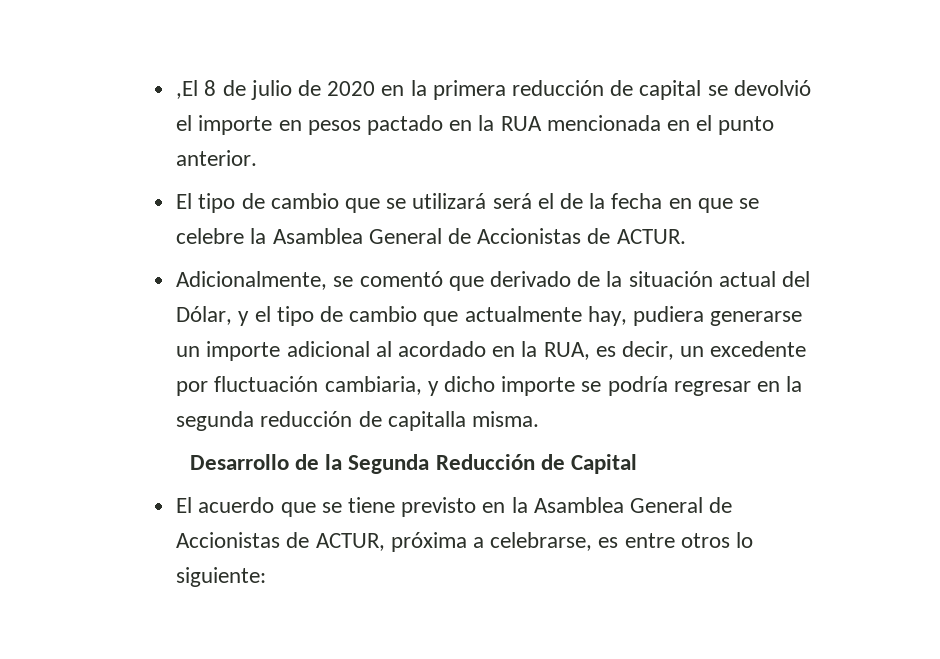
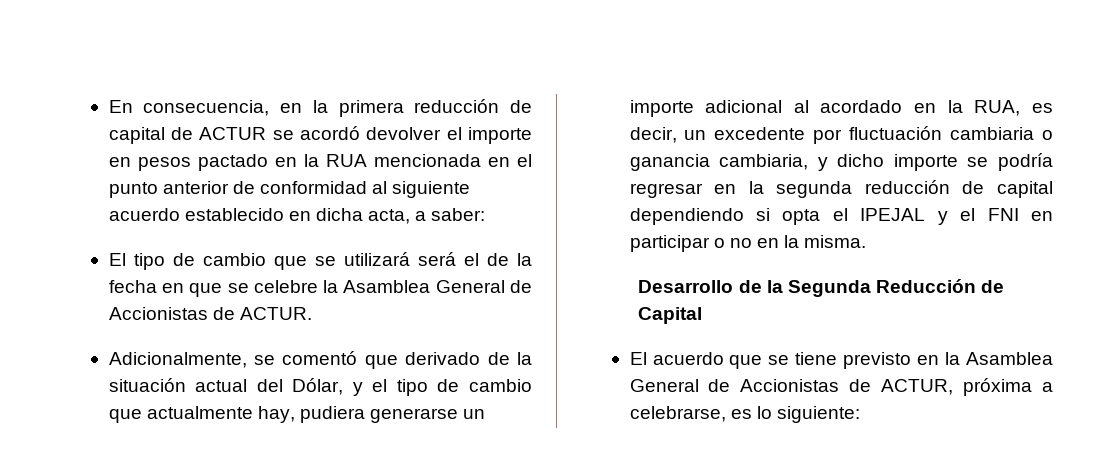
- ,El 8 de julio de 2020 en la primera reducción de capital se devolvió el importe en pesos pactado en la RUA mencionada en el punto anterior.
+ En consecuencia, en la primera reducción de capital de ACTUR se acordó devolver el importe en pesos pactado en la RUA mencionada en el punto anterior de conformidad al siguiente acuerdo establecido en dicha acta, a saber:
- Adicionalmente, se comentó que derivado de la situación actual del Dólar, y el tipo de cambio que actualmente hay, pudiera generarse un importe adicional al acordado en la RUA, es decir, un excedente por fluctuación cambiaria, y dicho importe se podría regresar en la segunda reducción de capitalla misma.
+ Adicionalmente, se comentó que derivado de la situación actual del Dólar, y el tipo de cambio que actualmente hay, pudiera generarse un importe adicional al acordado en la RUA, es decir, un excedente por fluctuación cambiaria o ganancia cambiaria, y dicho importe se podría regresar en la segunda reducción de capital dependiendo si opta el IPEJAL y el FNI en participar o no en la misma.
- El acuerdo que se tiene previsto en la Asamblea General de Accionistas de ACTUR, próxima a celebrarse, es entre otros lo siguiente:
+ El acuerdo que se tiene previsto en la Asamblea General de Accionistas de ACTUR, próxima a celebrarse, es lo siguiente:

